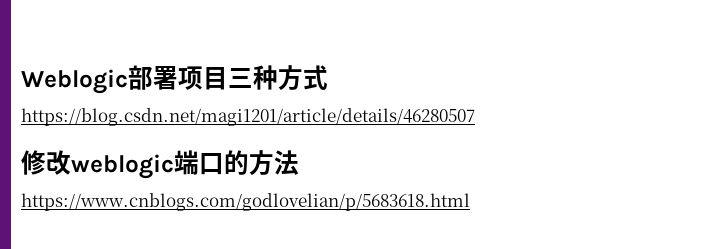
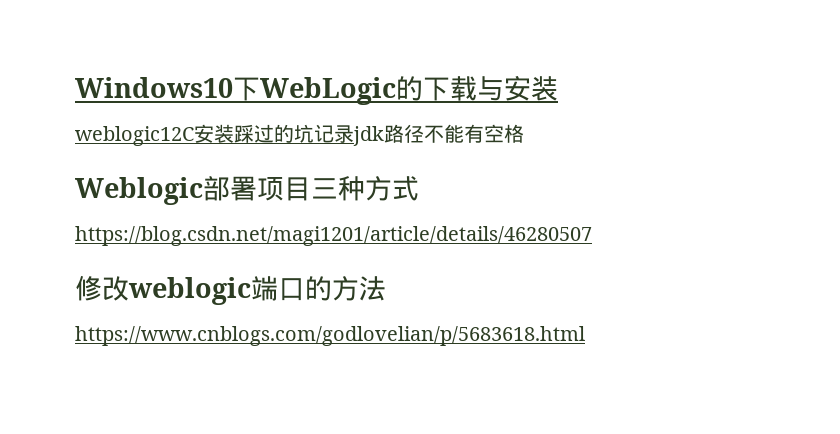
+ Windows10下WebLogic的下载与安装
+ weblogic12C安装踩过的坑记录jdk路径不能有空格

